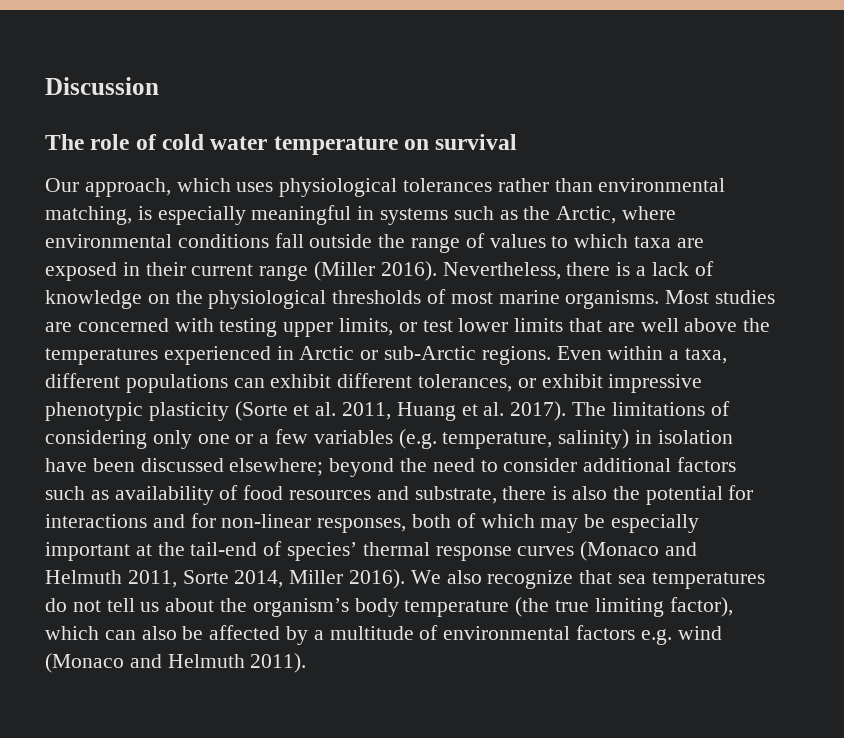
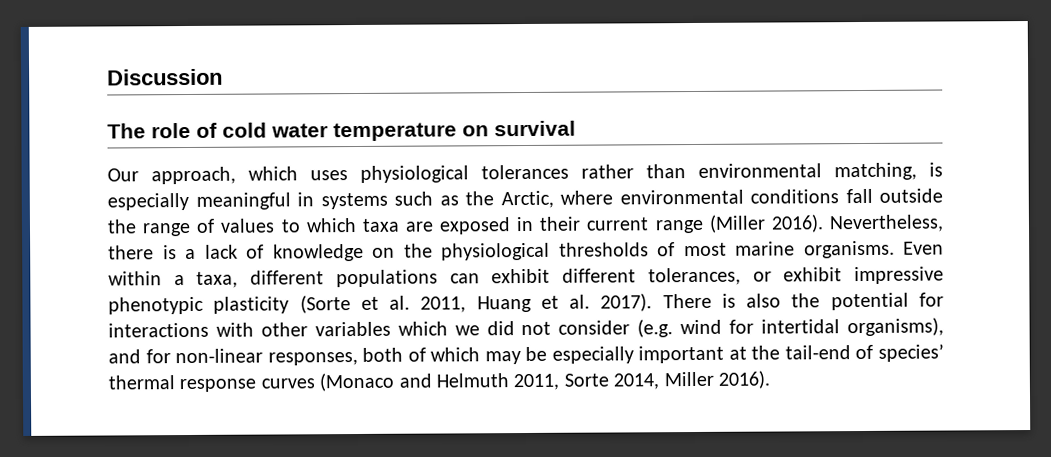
- Most studies are concerned with testing upper limits, or test lower limits that are well above the temperatures experienced in Arctic or sub-Arctic regions.
- The limitations of considering only one or a few variables (e.g. temperature, salinity) in isolation have been discussed elsewhere; beyond the need to consider additional factors such as availability of food resources and substrate, there is also the potential for interactions and for non-linear responses, both of which may be especially important at the tail-end of species’ thermal response curves (Monaco and Helmuth 2011, Sorte 2014, Miller 2016). We also recognize that sea temperatures do not tell us about the organism’s body temperature (the true limiting factor), which can also be affected by a multitude of environmental factors e.g. wind (Monaco and Helmuth 2011).
+ There is also the potential for interactions with other variables which we did not consider (e.g. wind for intertidal organisms), and for non-linear responses, both of which may be especially important at the tail-end of species’ thermal response curves (Monaco and Helmuth 2011, Sorte 2014, Miller 2016).

